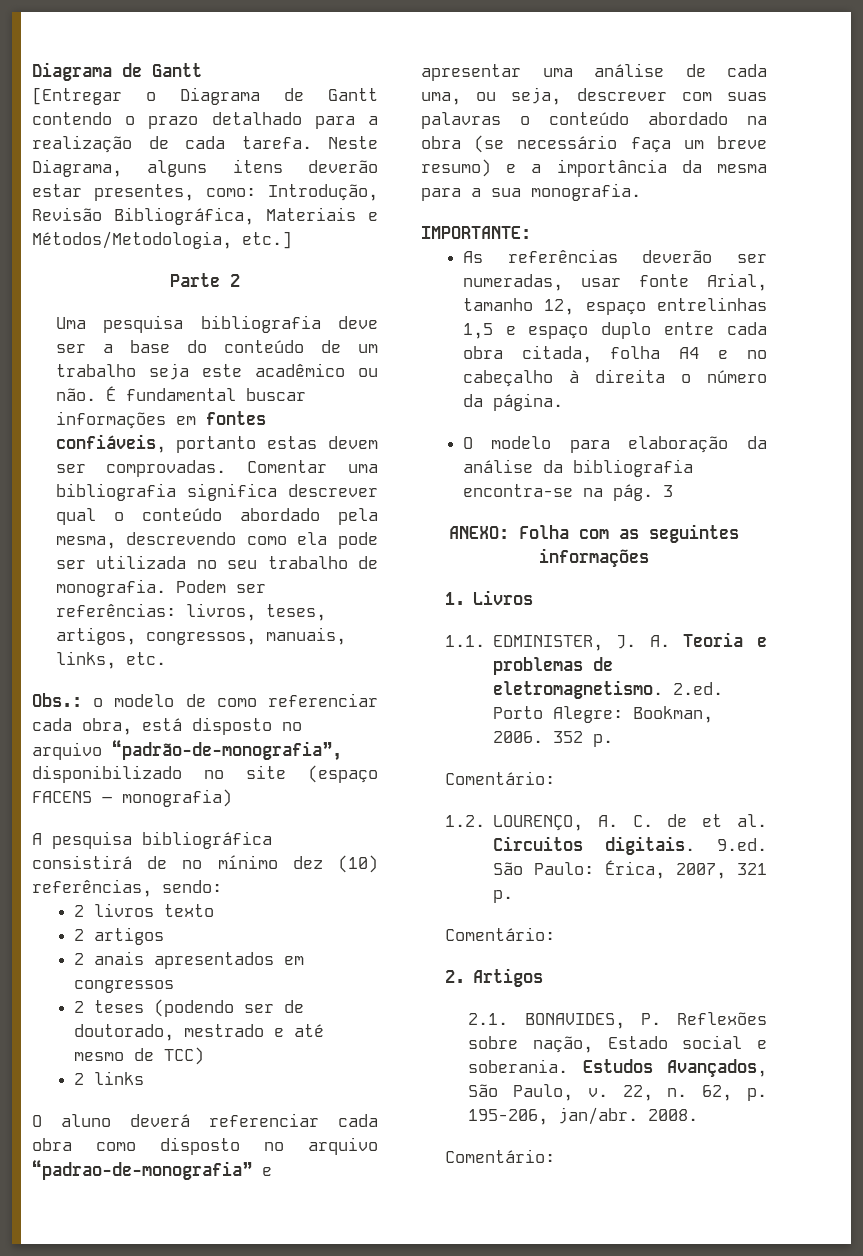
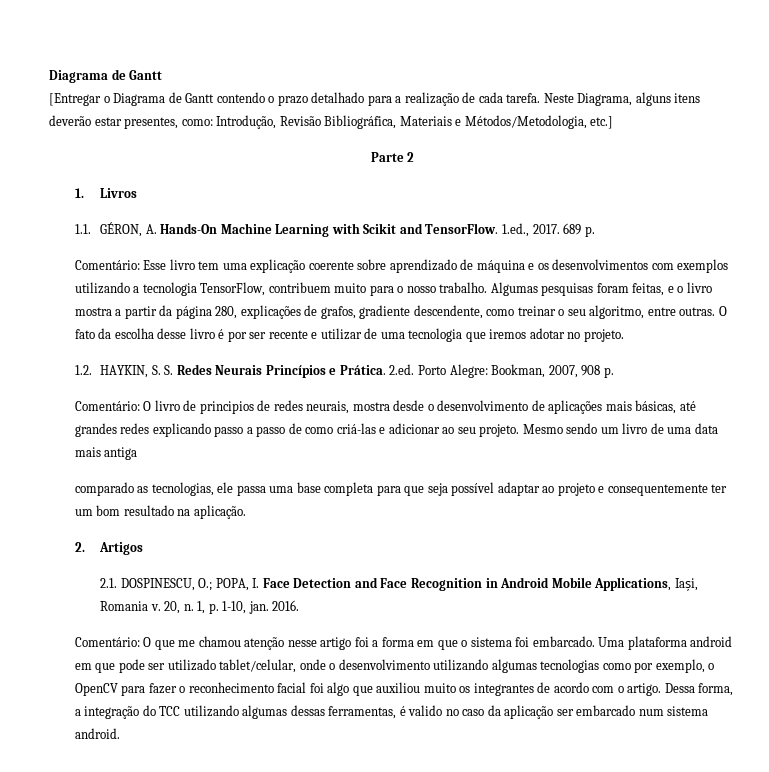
- Uma pesquisa bibliografia deve ser a base do conteúdo de um trabalho seja este acadêmico ou não. É fundamental buscar informações em fontes confiáveis, portanto estas devem ser comprovadas. Comentar uma bibliografia significa descrever qual o conteúdo abordado pela mesma, descrevendo como ela pode ser utilizada no seu trabalho de monografia. Podem ser referências: livros, teses, artigos, congressos, manuais, links, etc.
- Obs.: o modelo de como referenciar cada obra, está disposto no arquivo “padrão-de-monografia”, disponibilizado no site (espaço FACENS – monografia)
- A pesquisa bibliográfica consistirá de no mínimo dez (10) referências, sendo:
- 2 livros texto
- 2 artigos
- 2 anais apresentados em congressos
- 2 teses (podendo ser de doutorado, mestrado e até mesmo de TCC)
- 2 links
- O aluno deverá referenciar cada obra como disposto no arquivo “padrao-de-monografia” e apresentar uma análise de cada uma, ou seja, descrever com suas palavras o conteúdo abordado na obra (se necessário faça um breve resumo) e a importância da mesma para a sua monografia.
- IMPORTANTE:
- As referências deverão ser numeradas, usar fonte Arial, tamanho 12, espaço entrelinhas 1,5 e espaço duplo entre cada obra citada, folha A4 e no cabeçalho à direita o número da página.
- O modelo para elaboração da análise da bibliografia encontra-se na pág. 3
- ANEXO: Folha com as seguintes informações
  1. Livros
- 1.1. EDMINISTER, J. A. Teoria e problemas de eletromagnetismo.
+ 1.1. GÉRON, A. Hands-On Machine Learning with Scikit and TensorFlow. 1.ed., 2017. 689 p.
+ Comentário: Esse livro tem uma explicação coerente sobre aprendizado de máquina e os desenvolvimentos com exemplos utilizando a tecnologia TensorFlow, contribuem muito para o nosso trabalho. Algumas pesquisas foram feitas, e o livro mostra a partir da página 280, explicações de grafos, gradiente descendente, como treinar o seu algoritmo, entre outras. O fato da escolha desse livro é por ser recente e utilizar de uma tecnologia que iremos adotar no projeto.
+ 1.2. HAYKIN, S. S. Redes Neurais Princípios e Prática.
- 2.ed. Porto Alegre: Bookman, 2006. 352 p.
- Comentário:
- 1.2. LOURENÇO, A. C. de et al. Circuitos digitais. 9.ed. São Paulo: Érica, 2007, 321 p.
- Comentário:
+ 2.ed. Porto Alegre: Bookman, 2007, 908 p.
+ Comentário: O livro de principios de redes neurais, mostra desde o desenvolvimento de aplicações mais básicas, até grandes redes explicando passo a passo de como criá-las e adicionar ao seu projeto. Mesmo sendo um livro de uma data mais antiga
+ comparado as tecnologias, ele passa uma base completa para que seja possível adaptar ao projeto e consequentemente ter um bom resultado na aplicação.
  2. Artigos
- 2.1. BONAVIDES, P. Reflexões sobre nação, Estado social e soberania. Estudos Avançados, São Paulo, v. 22, n. 62, p. 195-206, jan/abr. 2008.
- Comentário:
+ 2.1. DOSPINESCU, O.; POPA, I. Face Detection and Face Recognition in Android Mobile Applications, Iași, Romania v. 20, n. 1, p. 1-10, jan. 2016.
+ Comentário: O que me chamou atenção nesse artigo foi a forma em que o sistema foi embarcado. Uma plataforma android em que pode ser utilizado tablet/celular, onde o desenvolvimento utilizando algumas tecnologias como por exemplo, o OpenCV para fazer o reconhecimento facial foi algo que auxiliou muito os integrantes de acordo com o artigo. Dessa forma, a integração do TCC utilizando algumas dessas ferramentas, é valido no caso da aplicação ser embarcado num sistema android.

